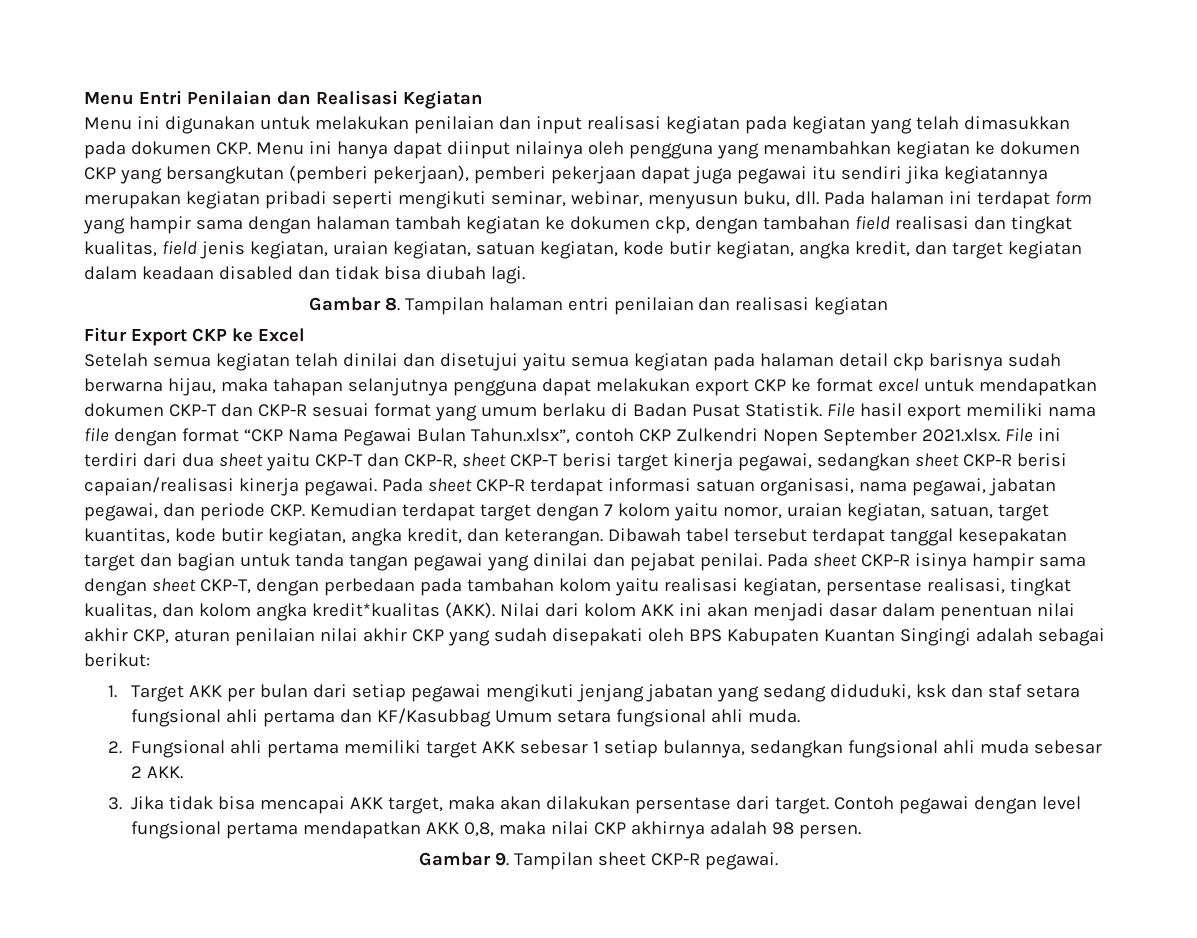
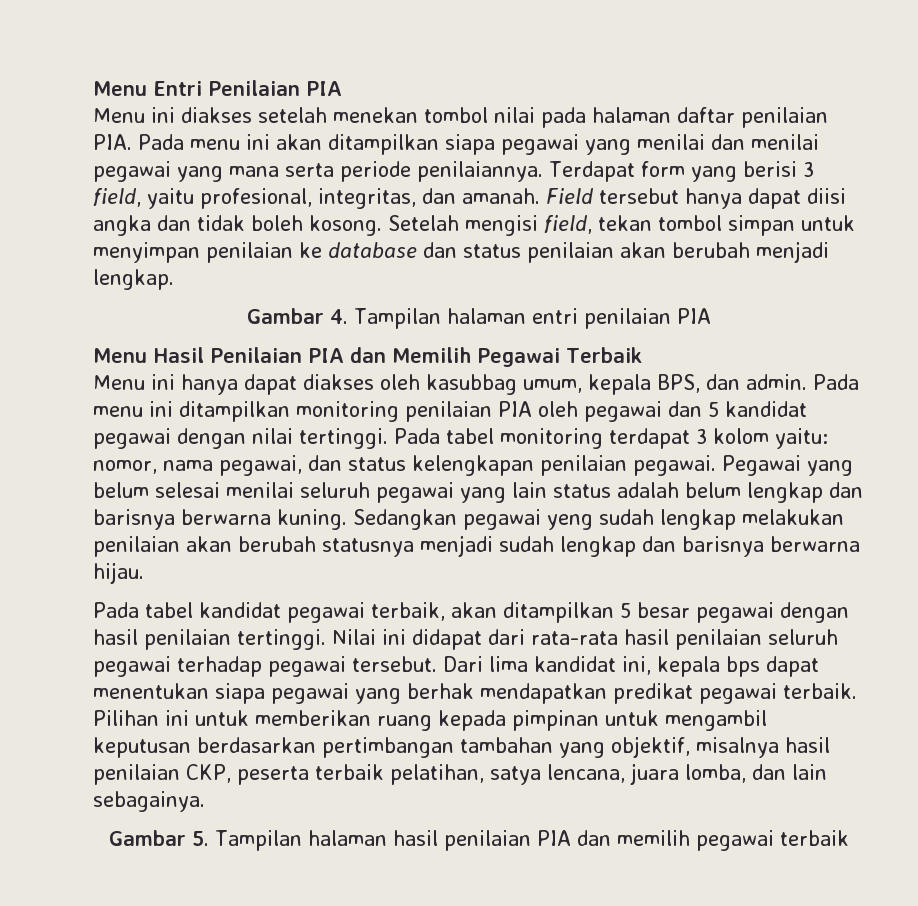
- Menu Entri Penilaian dan Realisasi Kegiatan
- Menu ini digunakan untuk melakukan penilaian dan input realisasi kegiatan pada kegiatan yang telah dimasukkan pada dokumen CKP. Menu ini hanya dapat diinput nilainya oleh pengguna yang menambahkan kegiatan ke dokumen CKP yang bersangkutan (pemberi pekerjaan), pemberi pekerjaan dapat juga pegawai itu sendiri jika kegiatannya merupakan kegiatan pribadi seperti mengikuti seminar, webinar, menyusun buku, dll. Pada halaman ini terdapat form yang hampir sama dengan halaman tambah kegiatan ke dokumen ckp, dengan tambahan field realisasi dan tingkat kualitas, field jenis kegiatan, uraian kegiatan, satuan kegiatan, kode butir kegiatan, angka kredit, dan target kegiatan dalam keadaan disabled dan tidak bisa diubah lagi.
- Gambar 8. Tampilan halaman entri penilaian dan realisasi kegiatan
- Fitur Export CKP ke Excel
- Setelah semua kegiatan telah dinilai dan disetujui yaitu semua kegiatan pada halaman detail ckp barisnya sudah berwarna hijau, maka tahapan selanjutnya pengguna dapat melakukan export CKP ke format excel untuk mendapatkan dokumen CKP-T dan CKP-R sesuai format yang umum berlaku di Badan Pusat Statistik. File hasil export memiliki nama file dengan format “CKP Nama Pegawai Bulan Tahun.xlsx”, contoh CKP Zulkendri Nopen September 2021.xlsx. File ini terdiri dari dua sheet yaitu CKP-T dan CKP-R, sheet CKP-T berisi target kinerja pegawai, sedangkan sheet CKP-R berisi capaian/realisasi kinerja pegawai. Pada sheet CKP-R terdapat informasi satuan organisasi, nama pegawai, jabatan pegawai, dan periode CKP. Kemudian terdapat target dengan 7 kolom yaitu nomor, uraian kegiatan, satuan, target kuantitas, kode butir kegiatan, angka kredit, dan keterangan. Dibawah tabel tersebut terdapat tanggal kesepakatan target dan bagian untuk tanda tangan pegawai yang dinilai dan pejabat penilai. Pada sheet CKP-R isinya hampir sama dengan sheet CKP-T, dengan perbedaan pada tambahan kolom yaitu realisasi kegiatan, persentase realisasi, tingkat kualitas, dan kolom angka kredit*kualitas (AKK). Nilai dari kolom AKK ini akan menjadi dasar dalam penentuan nilai akhir CKP, aturan penilaian nilai akhir CKP yang sudah disepakati oleh BPS Kabupaten Kuantan Singingi adalah sebagai berikut:
- 1. Target AKK per bulan dari setiap pegawai mengikuti jenjang jabatan yang sedang diduduki, ksk dan staf setara fungsional ahli pertama dan KF/Kasubbag Umum setara fungsional ahli muda.
- 2. Fungsional ahli pertama memiliki target AKK sebesar 1 setiap bulannya, sedangkan fungsional ahli muda sebesar 2 AKK.
- 3. Jika tidak bisa mencapai AKK target, maka akan dilakukan persentase dari target. Contoh pegawai dengan level fungsional pertama mendapatkan AKK 0,8, maka nilai CKP akhirnya adalah 98 persen.
- Gambar 9. Tampilan sheet CKP-R pegawai.
+ Menu Entri Penilaian PIA
+ Menu ini diakses setelah menekan tombol nilai pada halaman daftar penilaian PIA. Pada menu ini akan ditampilkan siapa pegawai yang menilai dan menilai pegawai yang mana serta periode penilaiannya. Terdapat form yang berisi 3 field, yaitu profesional, integritas, dan amanah. Field tersebut hanya dapat diisi angka dan tidak boleh kosong. Setelah mengisi field, tekan tombol simpan untuk menyimpan penilaian ke database dan status penilaian akan berubah menjadi lengkap.
+ Gambar 4. Tampilan halaman entri penilaian PIA
+ Menu Hasil Penilaian PIA dan Memilih Pegawai Terbaik
+ Menu ini hanya dapat diakses oleh kasubbag umum, kepala BPS, dan admin. Pada menu ini ditampilkan monitoring penilaian PIA oleh pegawai dan 5 kandidat pegawai dengan nilai tertinggi. Pada tabel monitoring terdapat 3 kolom yaitu: nomor, nama pegawai, dan status kelengkapan penilaian pegawai. Pegawai yang belum selesai menilai seluruh pegawai yang lain status adalah belum lengkap dan barisnya berwarna kuning. Sedangkan pegawai yeng sudah lengkap melakukan penilaian akan berubah statusnya menjadi sudah lengkap dan barisnya berwarna hijau.
+ Pada tabel kandidat pegawai terbaik, akan ditampilkan 5 besar pegawai dengan hasil penilaian tertinggi. Nilai ini didapat dari rata-rata hasil penilaian seluruh pegawai terhadap pegawai tersebut. Dari lima kandidat ini, kepala bps dapat menentukan siapa pegawai yang berhak mendapatkan predikat pegawai terbaik. Pilihan ini untuk memberikan ruang kepada pimpinan untuk mengambil keputusan berdasarkan pertimbangan tambahan yang objektif, misalnya hasil penilaian CKP, peserta terbaik pelatihan, satya lencana, juara lomba, dan lain sebagainya.
+ Gambar 5. Tampilan halaman hasil penilaian PIA dan memilih pegawai terbaik

